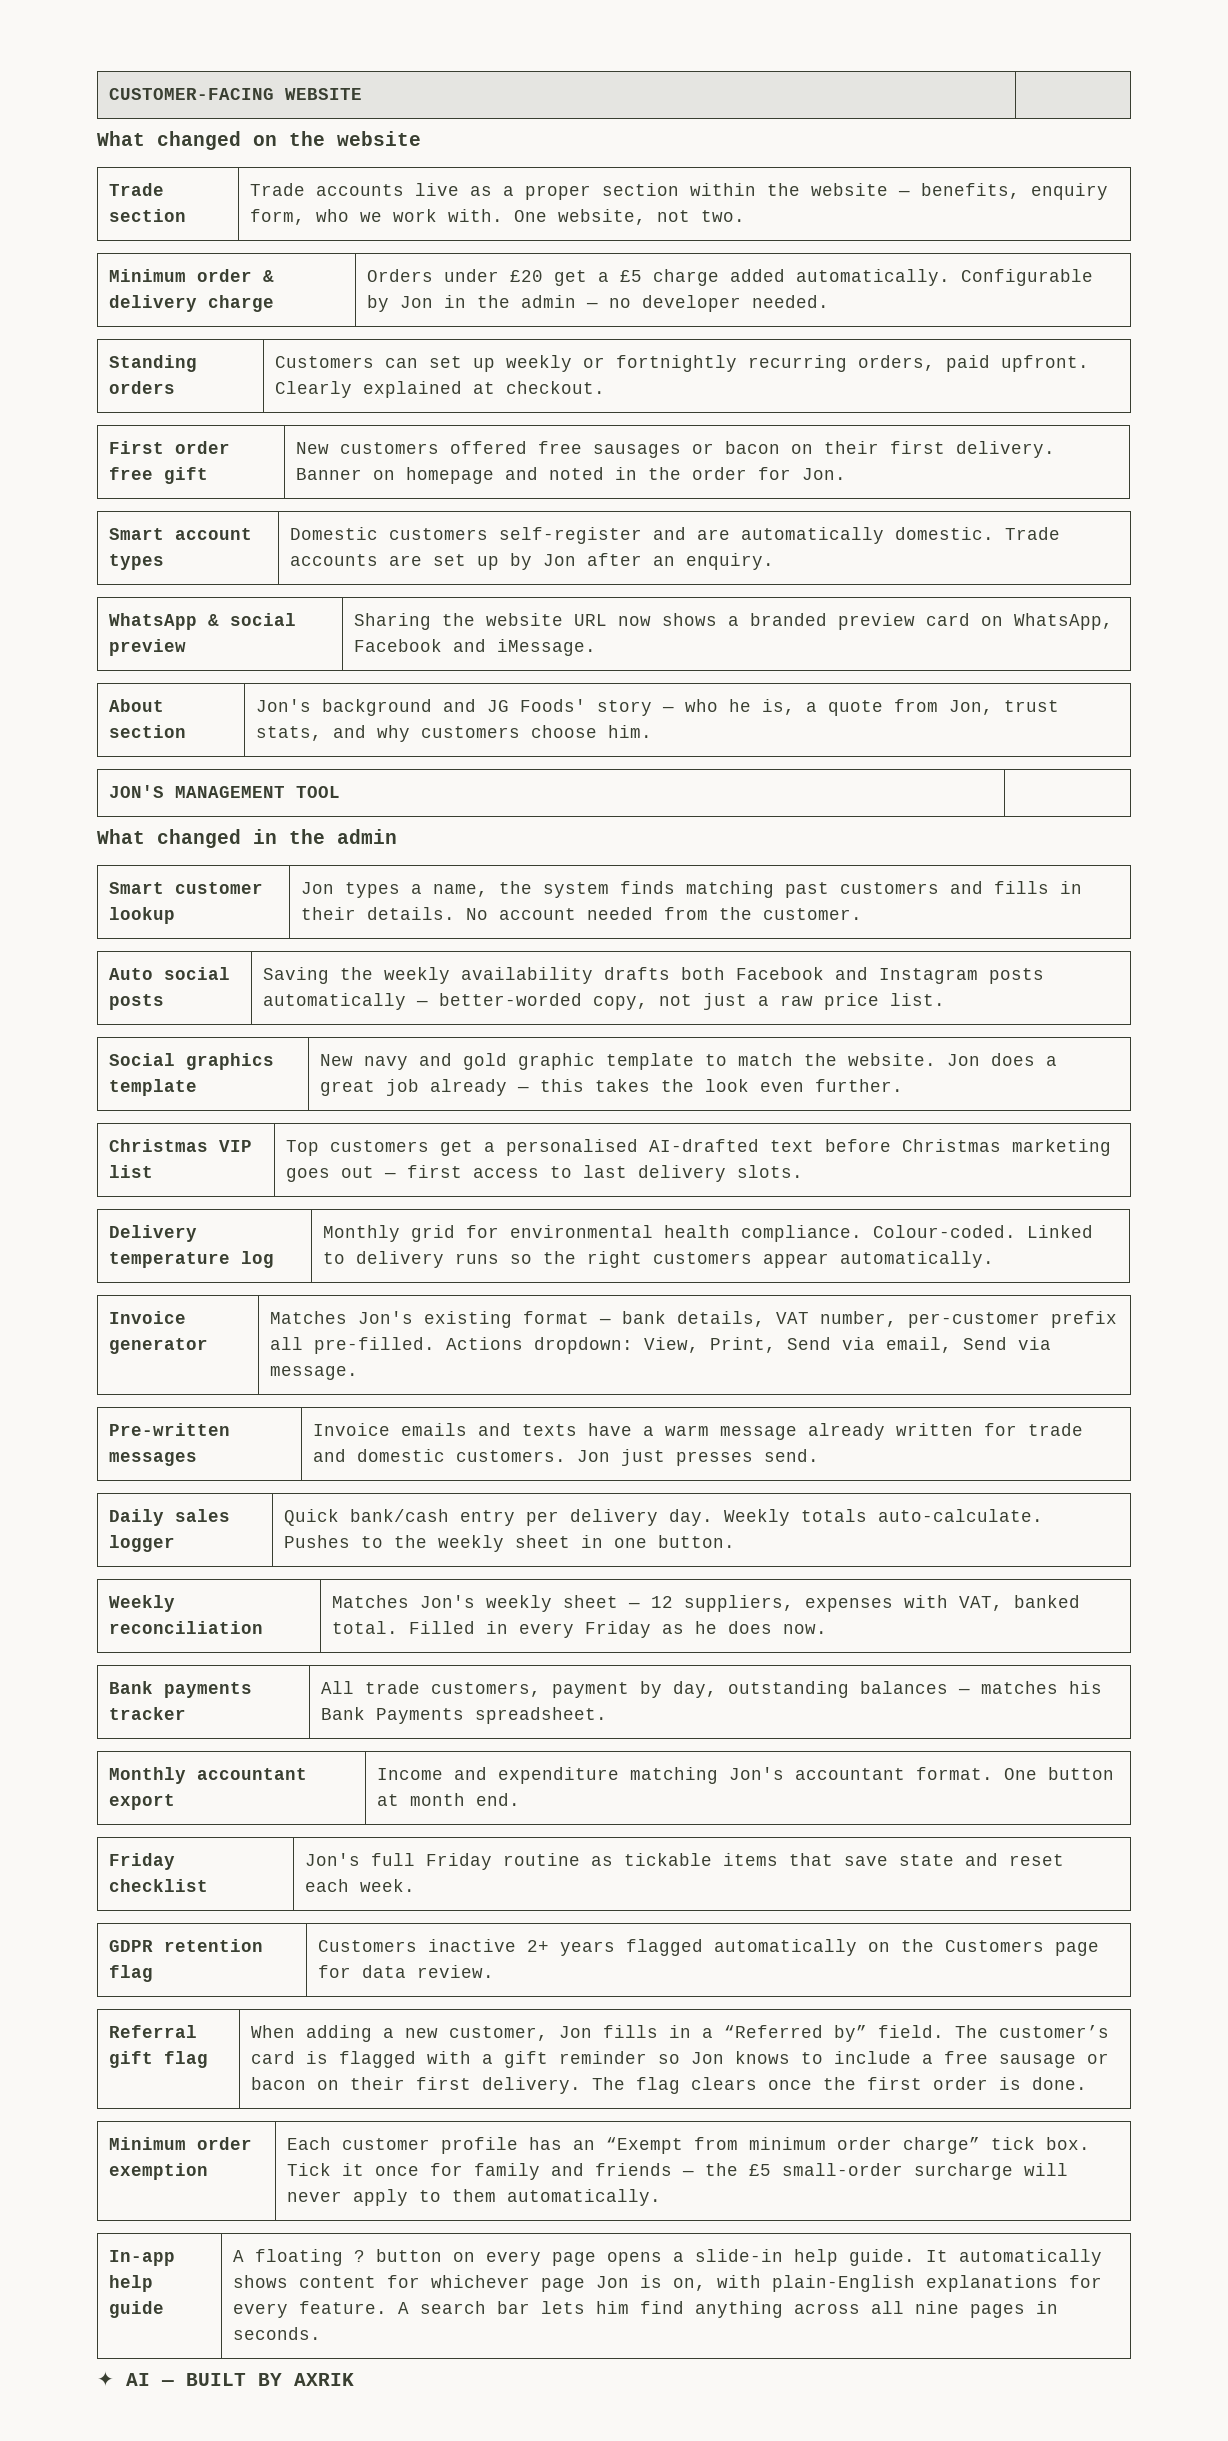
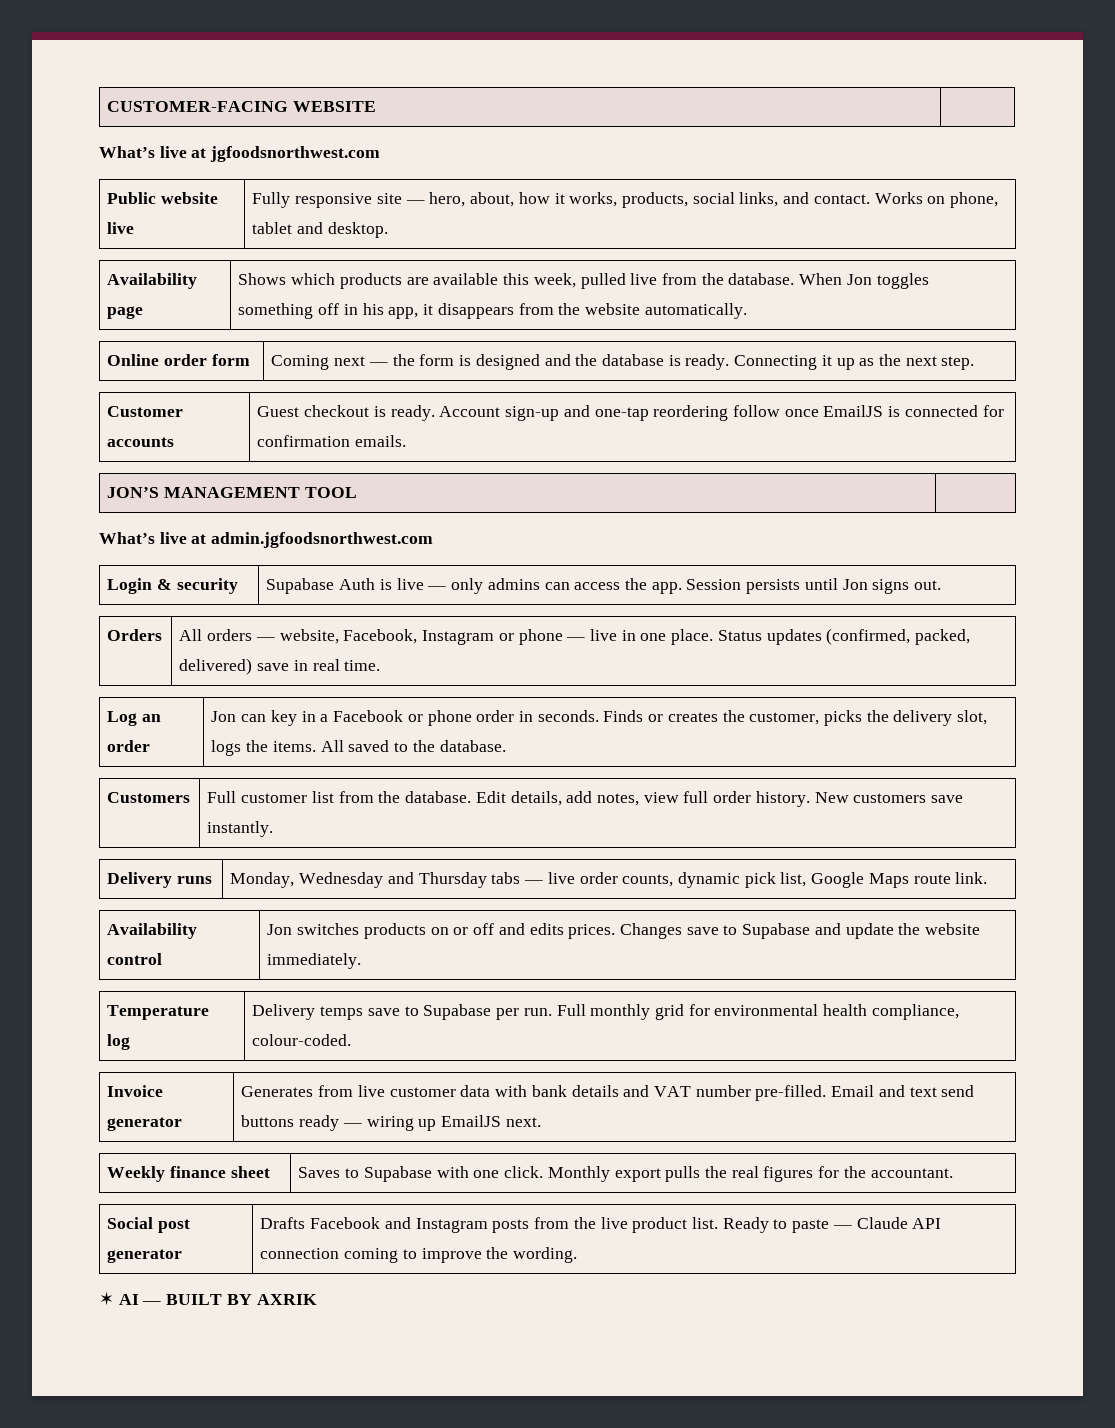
- What changed on the website
- Trade section | Trade accounts live as a proper section within the website — benefits, enquiry form, who we work with. One website, not two.
- Minimum order & delivery charge | Orders under £20 get a £5 charge added automatically. Configurable by Jon in the admin — no developer needed.
- Standing orders | Customers can set up weekly or fortnightly recurring orders, paid upfront. Clearly explained at checkout.
- First order free gift | New customers offered free sausages or bacon on their first delivery. Banner on homepage and noted in the order for Jon.
- Smart account types | Domestic customers self-register and are automatically domestic. Trade accounts are set up by Jon after an enquiry.
- WhatsApp & social preview | Sharing the website URL now shows a branded preview card on WhatsApp, Facebook and iMessage.
- About section | Jon's background and JG Foods' story — who he is, a quote from Jon, trust stats, and why customers choose him.
- JON'S MANAGEMENT TOOL |
- What changed in the admin
- Smart customer lookup | Jon types a name, the system finds matching past customers and fills in their details. No account needed from the customer.
- Auto social posts | Saving the weekly availability drafts both Facebook and Instagram posts automatically — better-worded copy, not just a raw price list.
- Social graphics template | New navy and gold graphic template to match the website. Jon does a great job already — this takes the look even further.
- Christmas VIP list | Top customers get a personalised AI-drafted text before Christmas marketing goes out — first access to last delivery slots.
- Delivery temperature log | Monthly grid for environmental health compliance. Colour-coded. Linked to delivery runs so the right customers appear automatically.
- Invoice generator | Matches Jon's existing format — bank details, VAT number, per-customer prefix all pre-filled. Actions dropdown: View, Print, Send via email, Send via message.
- Pre-written messages | Invoice emails and texts have a warm message already written for trade and domestic customers. Jon just presses send.
- Daily sales logger | Quick bank/cash entry per delivery day. Weekly totals auto-calculate. Pushes to the weekly sheet in one button.
- Weekly reconciliation | Matches Jon's weekly sheet — 12 suppliers, expenses with VAT, banked total. Filled in every Friday as he does now.
- Bank payments tracker | All trade customers, payment by day, outstanding balances — matches his Bank Payments spreadsheet.
- Monthly accountant export | Income and expenditure matching Jon's accountant format. One button at month end.
- Friday checklist | Jon's full Friday routine as tickable items that save state and reset each week.
- GDPR retention flag | Customers inactive 2+ years flagged automatically on the Customers page for data review.
- Referral gift flag | When adding a new customer, Jon fills in a “Referred by” field. The customer’s card is flagged with a gift reminder so Jon knows to include a free sausage or bacon on their first delivery. The flag clears once the first order is done.
- Minimum order exemption | Each customer profile has an “Exempt from minimum order charge” tick box. Tick it once for family and friends — the £5 small-order surcharge will never apply to them automatically.
- In-app help guide | A floating ? button on every page opens a slide-in help guide. It automatically shows content for whichever page Jon is on, with plain-English explanations for every feature. A search bar lets him find anything across all nine pages in seconds.
- ✦ AI — BUILT BY AXRIK
+ What’s live at jgfoodsnorthwest.com
+ Public website live | Fully responsive site — hero, about, how it works, products, social links, and contact. Works on phone, tablet and desktop.
+ Availability page | Shows which products are available this week, pulled live from the database. When Jon toggles something off in his app, it disappears from the website automatically.
+ Online order form | Coming next — the form is designed and the database is ready. Connecting it up as the next step.
+ Customer accounts | Guest checkout is ready. Account sign-up and one-tap reordering follow once EmailJS is connected for confirmation emails.
+ JON’S MANAGEMENT TOOL |
+ What’s live at admin.jgfoodsnorthwest.com
+ Login & security | Supabase Auth is live — only admins can access the app. Session persists until Jon signs out.
+ Orders | All orders — website, Facebook, Instagram or phone — live in one place. Status updates (confirmed, packed, delivered) save in real time.
+ Log an order | Jon can key in a Facebook or phone order in seconds. Finds or creates the customer, picks the delivery slot, logs the items. All saved to the database.
+ Customers | Full customer list from the database. Edit details, add notes, view full order history. New customers save instantly.
+ Delivery runs | Monday, Wednesday and Thursday tabs — live order counts, dynamic pick list, Google Maps route link.
+ Availability control | Jon switches products on or off and edits prices. Changes save to Supabase and update the website immediately.
+ Temperature log | Delivery temps save to Supabase per run. Full monthly grid for environmental health compliance, colour-coded.
+ Invoice generator | Generates from live customer data with bank details and VAT number pre-filled. Email and text send buttons ready — wiring up EmailJS next.
+ Weekly finance sheet | Saves to Supabase with one click. Monthly export pulls the real figures for the accountant.
+ Social post generator | Drafts Facebook and Instagram posts from the live product list. Ready to paste — Claude API connection coming to improve the wording.
+ ✶ AI — BUILT BY AXRIK

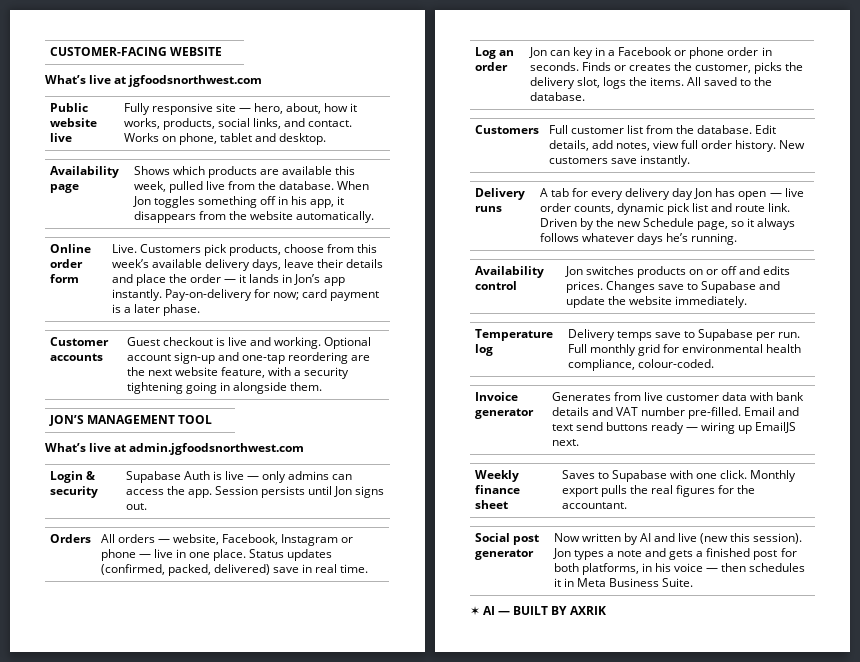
- Online order form | Coming next — the form is designed and the database is ready. Connecting it up as the next step.
+ Online order form | Live. Customers pick products, choose from this week’s available delivery days, leave their details and place the order — it lands in Jon’s app instantly. Pay-on-delivery for now; card payment is a later phase.
- Customer accounts | Guest checkout is ready. Account sign-up and one-tap reordering follow once EmailJS is connected for confirmation emails.
+ Customer accounts | Guest checkout is live and working. Optional account sign-up and one-tap reordering are the next website feature, with a security tightening going in alongside them.
- Delivery runs | Monday, Wednesday and Thursday tabs — live order counts, dynamic pick list, Google Maps route link.
+ Delivery runs | A tab for every delivery day Jon has open — live order counts, dynamic pick list and route link. Driven by the new Schedule page, so it always follows whatever days he’s running.
- Social post generator | Drafts Facebook and Instagram posts from the live product list. Ready to paste — Claude API connection coming to improve the wording.
+ Social post generator | Now written by AI and live (new this session). Jon types a note and gets a finished post for both platforms, in his voice — then schedules it in Meta Business Suite.

